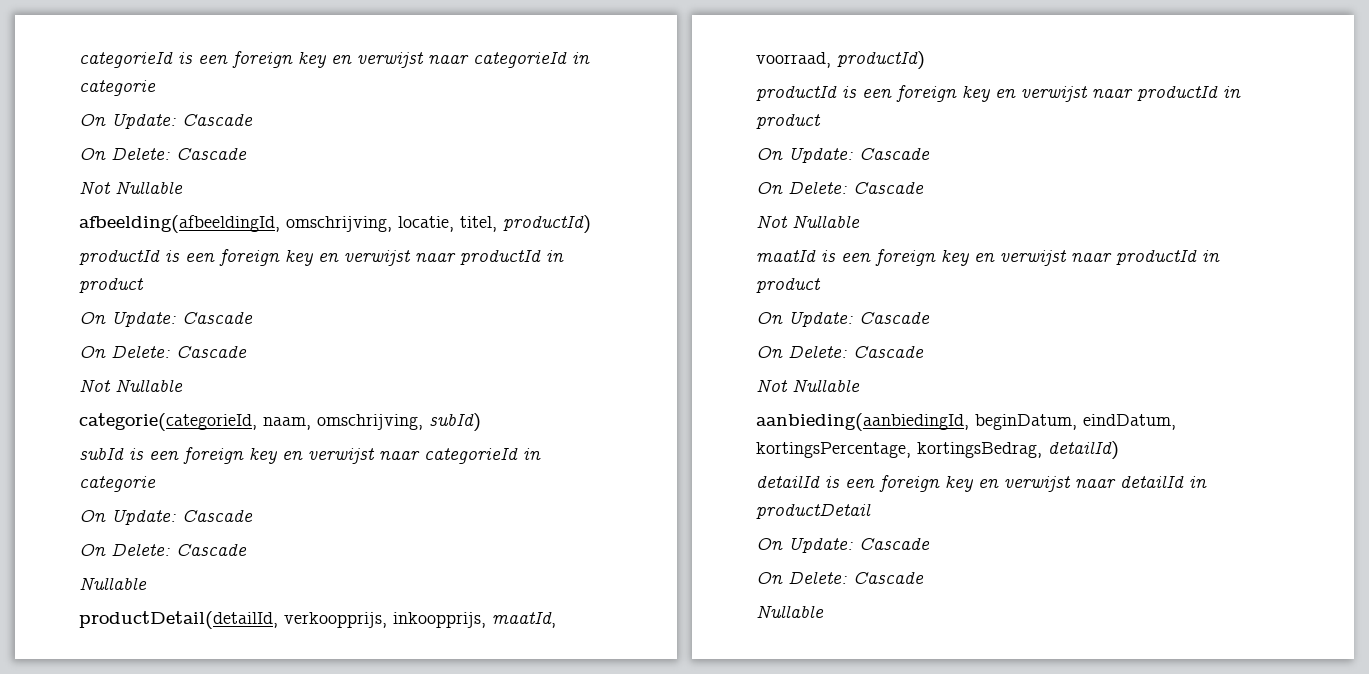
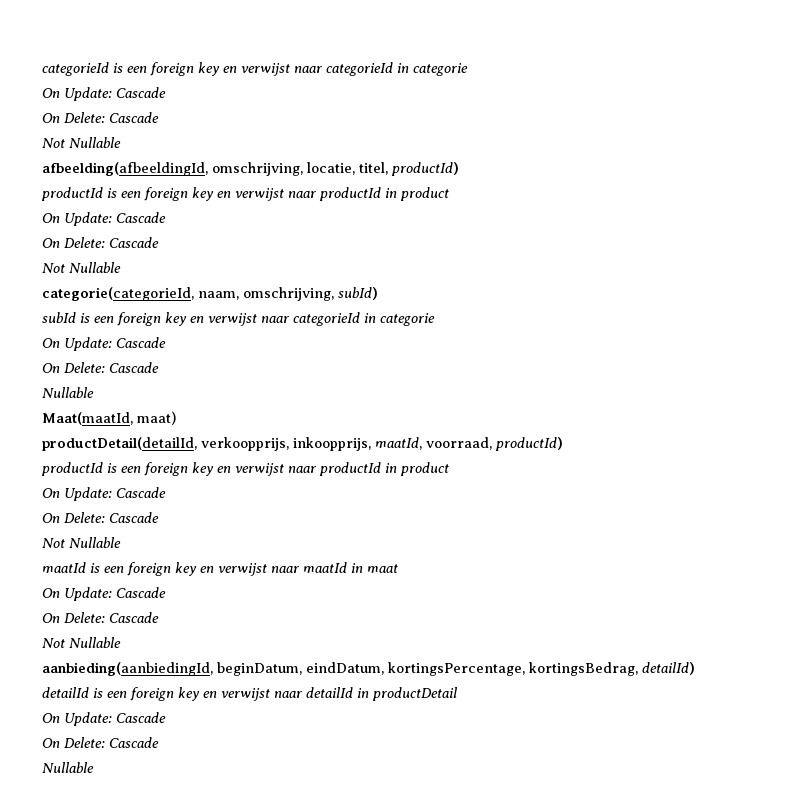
+ Maat(maatId, maat)
- maatId is een foreign key en verwijst naar productId in product
+ maatId is een foreign key en verwijst naar maatId in maat

